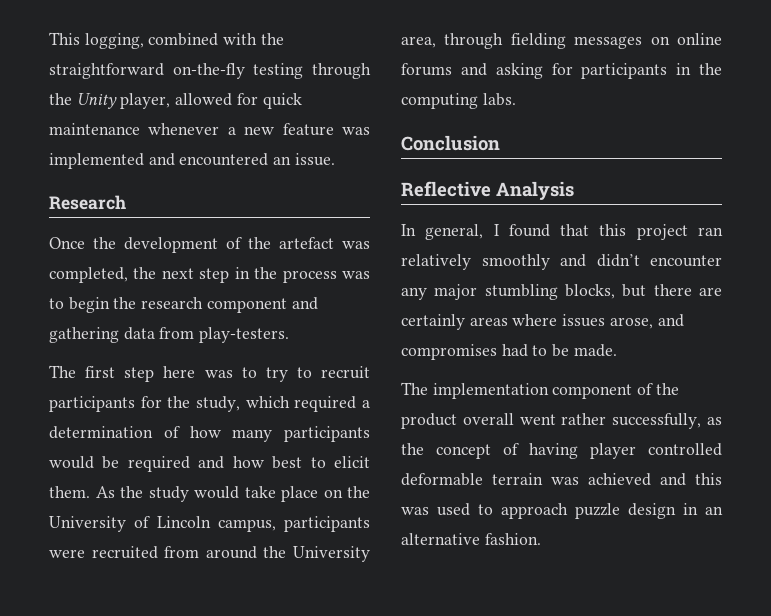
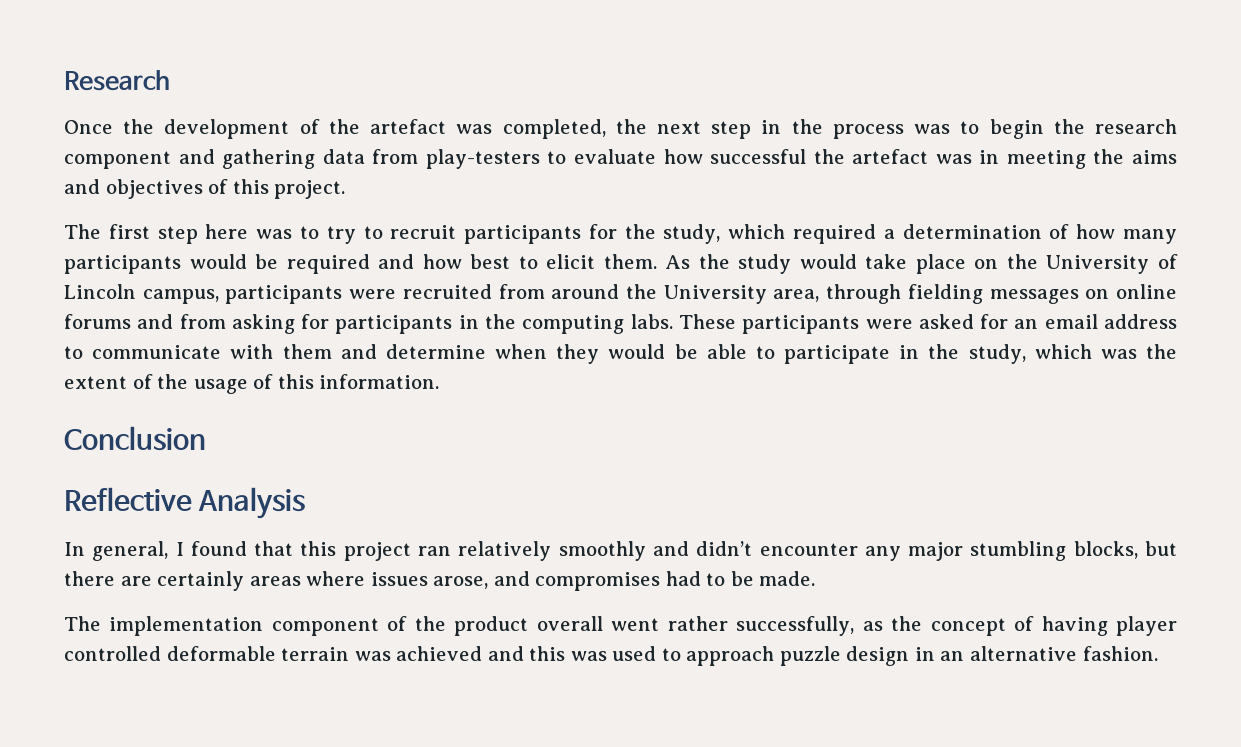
- This logging, combined with the straightforward on-the-fly testing through the Unity player, allowed for quick maintenance whenever a new feature was implemented and encountered an issue.
- Once the development of the artefact was completed, the next step in the process was to begin the research component and gathering data from play-testers.
+ Once the development of the artefact was completed, the next step in the process was to begin the research component and gathering data from play-testers to evaluate how successful the artefact was in meeting the aims and objectives of this project.
- As the study would take place on the University of Lincoln campus, participants were recruited from around the University area, through fielding messages on online forums and asking for participants in the computing labs.
+ As the study would take place on the University of Lincoln campus, participants were recruited from around the University area, through fielding messages on online forums and from asking for participants in the computing labs. These participants were asked for an email address to communicate with them and determine when they would be able to participate in the study, which was the extent of the usage of this information.

